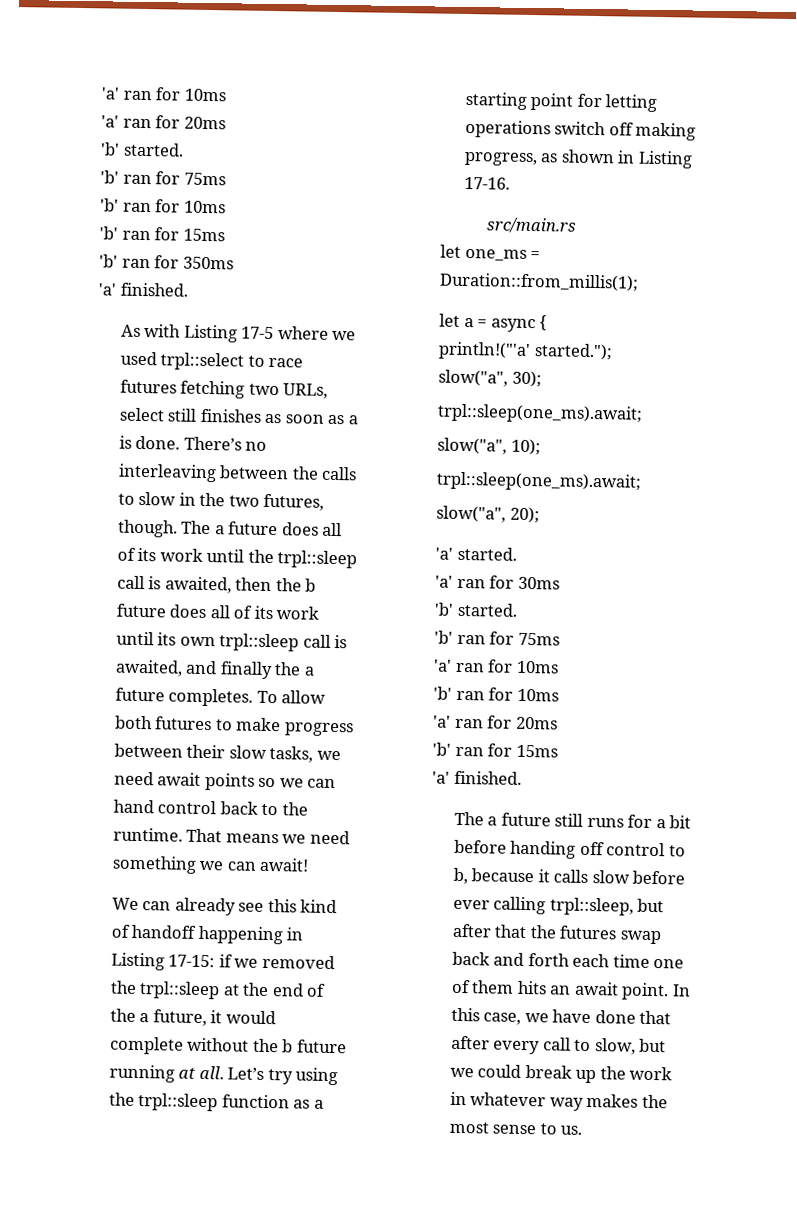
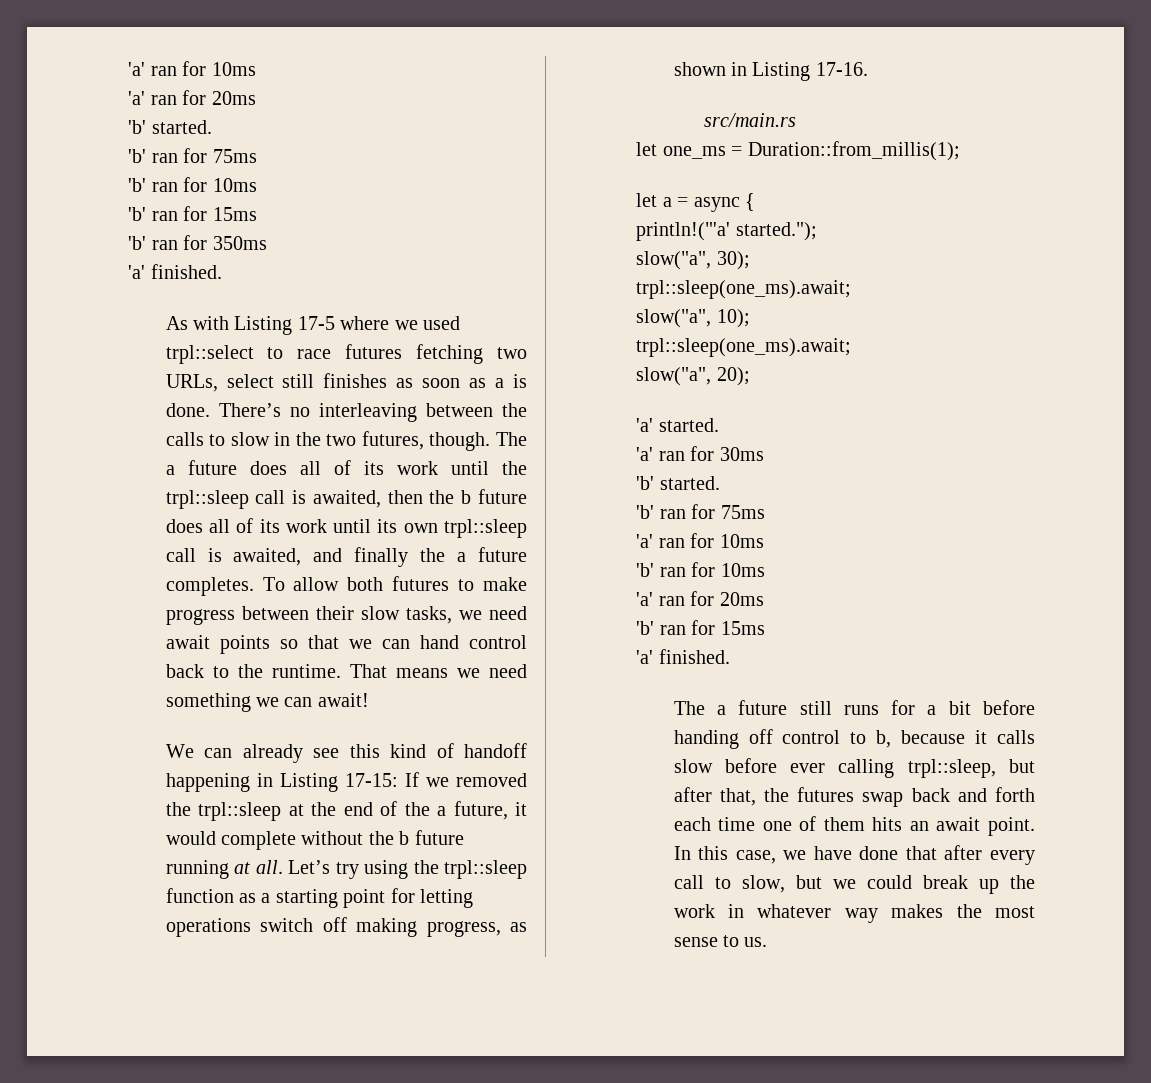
- To allow both futures to make progress between their slow tasks, we need await points so we can hand control back to the runtime.
+ To allow both futures to make progress between their slow tasks, we need await points so that we can hand control back to the runtime.
- We can already see this kind of handoff happening in Listing 17-15: if we removed the trpl::sleep at the end of the a future, it would complete without the b future running at all.
+ We can already see this kind of handoff happening in Listing 17-15: If we removed the trpl::sleep at the end of the a future, it would complete without the b future running at all.
- The a future still runs for a bit before handing off control to b, because it calls slow before ever calling trpl::sleep, but after that the futures swap back and forth each time one of them hits an await point.
+ The a future still runs for a bit before handing off control to b, because it calls slow before ever calling trpl::sleep, but after that, the futures swap back and forth each time one of them hits an await point.

